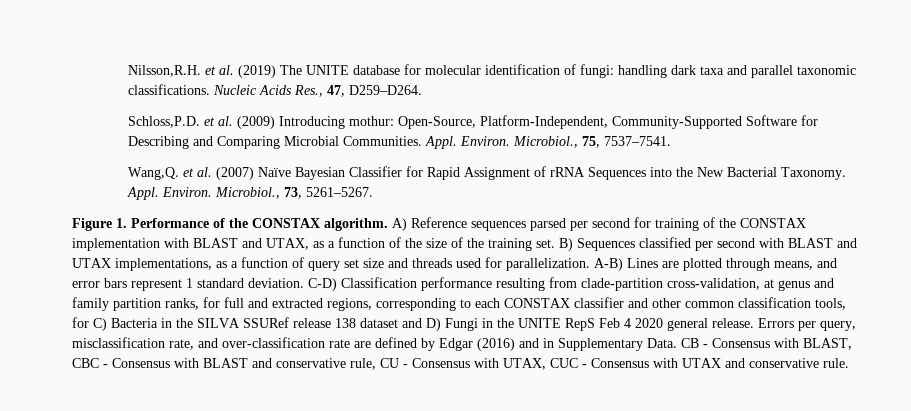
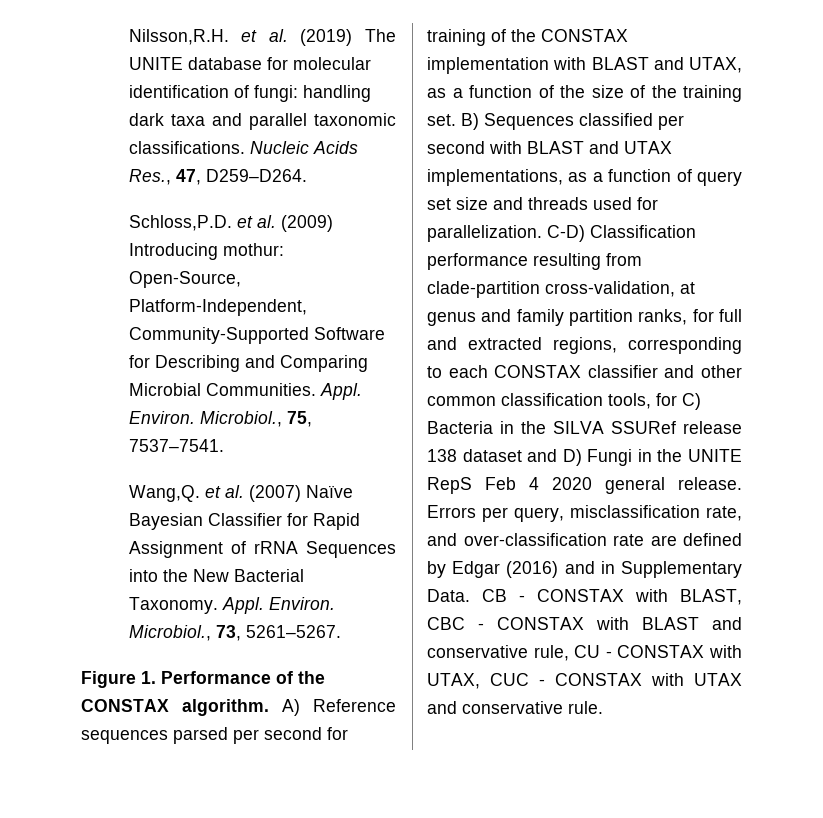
- A-B) Lines are plotted through means, and error bars represent 1 standard deviation.
- CB - Consensus with BLAST, CBC - Consensus with BLAST and conservative rule, CU - Consensus with UTAX, CUC - Consensus with UTAX and conservative rule.
+ CB - CONSTAX with BLAST, CBC - CONSTAX with BLAST and conservative rule, CU - CONSTAX with UTAX, CUC - CONSTAX with UTAX and conservative rule.

